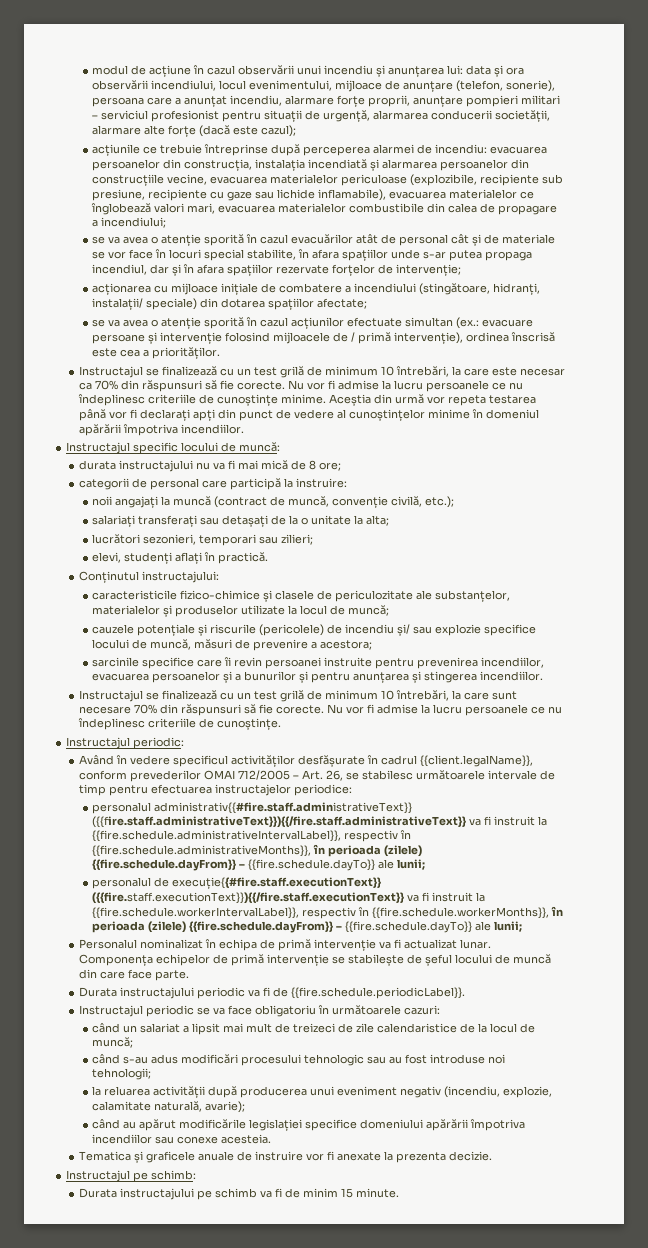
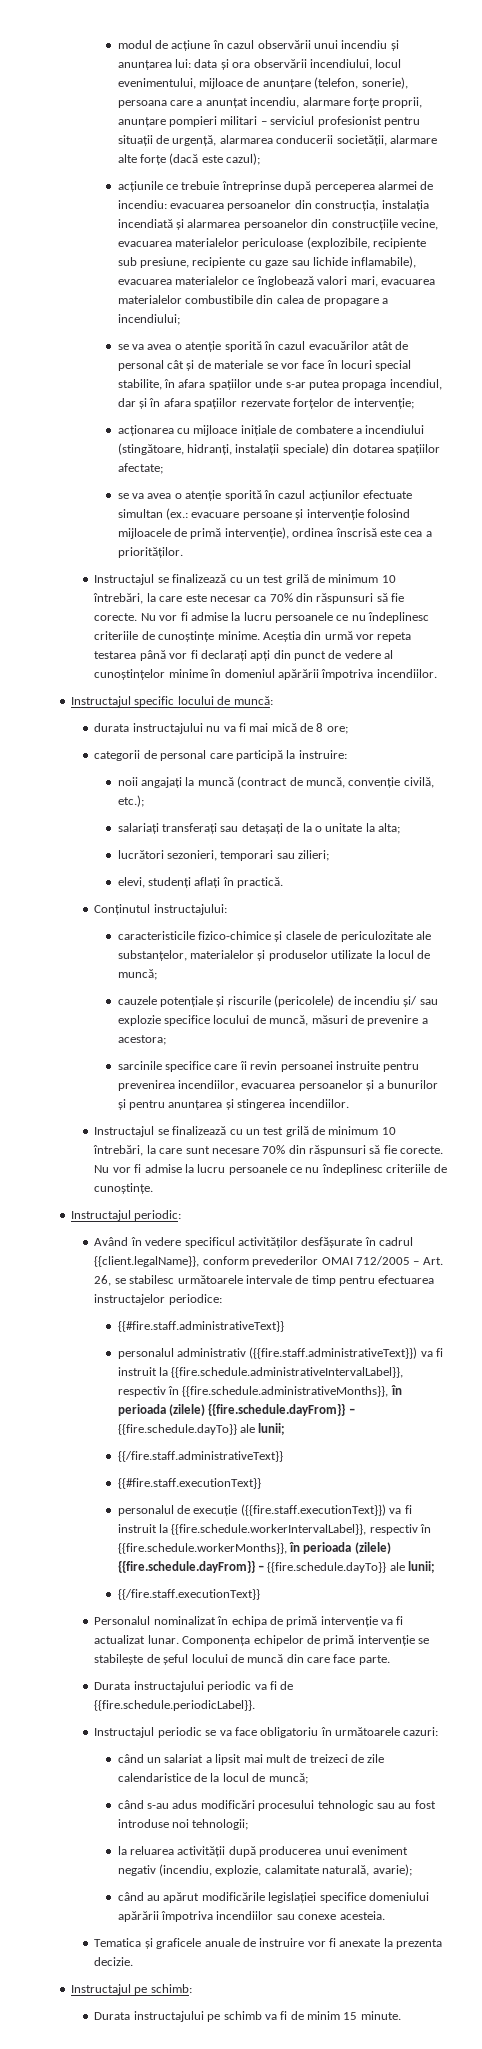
- acționarea cu mijloace inițiale de combatere a incendiului (stingătoare, hidranți, instalații/ speciale) din dotarea spațiilor afectate;
+ acționarea cu mijloace inițiale de combatere a incendiului (stingătoare, hidranți, instalații speciale) din dotarea spațiilor afectate;
- se va avea o atenție sporită în cazul acțiunilor efectuate simultan (ex.: evacuare persoane și intervenție folosind mijloacele de / primă intervenție), ordinea înscrisă este cea a priorităților.
+ se va avea o atenție sporită în cazul acțiunilor efectuate simultan (ex.: evacuare persoane și intervenție folosind mijloacele de primă intervenție), ordinea înscrisă este cea a priorităților.
- personalul administrativ{{#fire.staff.administrativeText}} ({{fire.staff.administrativeText}}){{/fire.staff.administrativeText}} va fi instruit la {{fire.schedule.administrativeIntervalLabel}}, respectiv în {{fire.schedule.administrativeMonths}}, în perioada (zilele) {{fire.schedule.dayFrom}} – {{fire.schedule.dayTo}} ale lunii;
+ {{#fire.staff.administrativeText}}
+ personalul administrativ ({{fire.staff.administrativeText}}) va fi instruit la {{fire.schedule.administrativeIntervalLabel}}, respectiv în {{fire.schedule.administrativeMonths}}, în perioada (zilele) {{fire.schedule.dayFrom}} – {{fire.schedule.dayTo}} ale lunii;
+ {{/fire.staff.administrativeText}}
+ {{#fire.staff.executionText}}
- personalul de execuție{{#fire.staff.executionText}} ({{fire.staff.executionText}}){{/fire.staff.executionText}} va fi instruit la {{fire.schedule.workerIntervalLabel}}, respectiv în {{fire.schedule.workerMonths}}, în perioada (zilele) {{fire.schedule.dayFrom}} – {{fire.schedule.dayTo}} ale lunii;
+ personalul de execuție ({{fire.staff.executionText}}) va fi instruit la {{fire.schedule.workerIntervalLabel}}, respectiv în {{fire.schedule.workerMonths}}, în perioada (zilele) {{fire.schedule.dayFrom}} – {{fire.schedule.dayTo}} ale lunii;
+ {{/fire.staff.executionText}}

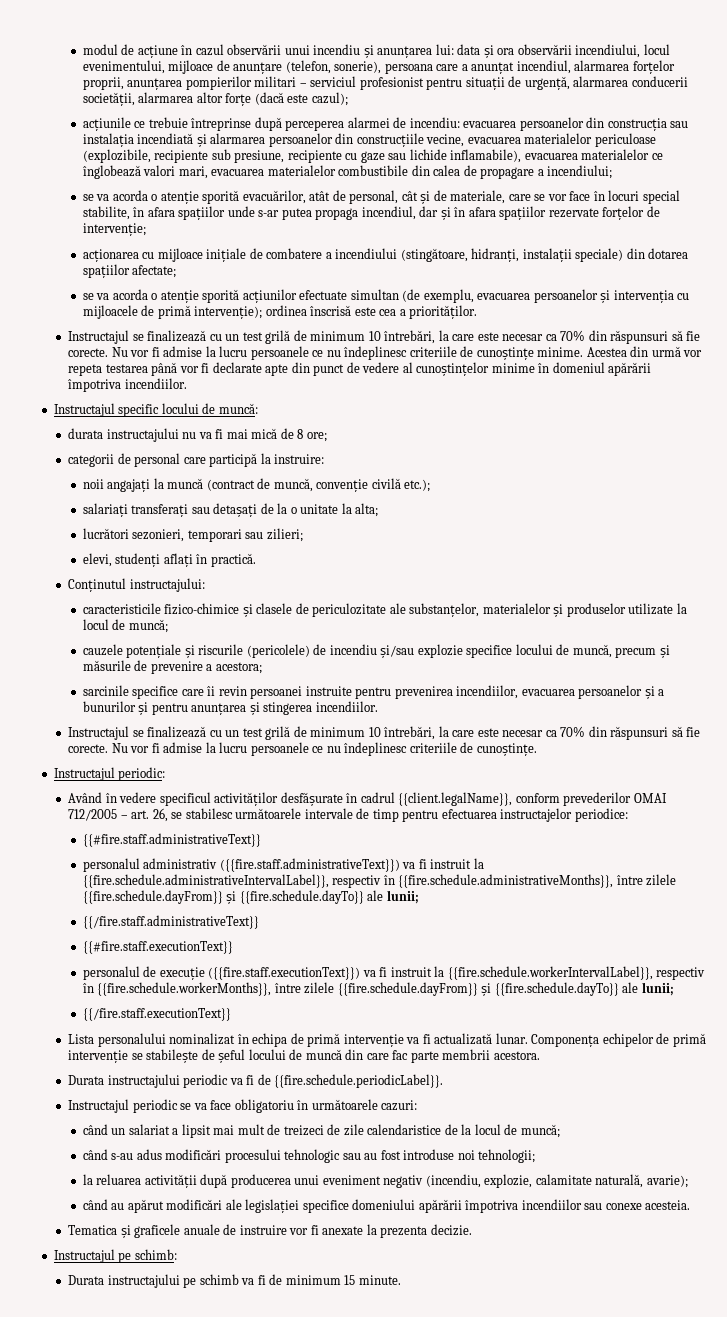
- modul de acțiune în cazul observării unui incendiu și anunțarea lui: data și ora observării incendiului, locul evenimentului, mijloace de anunțare (telefon, sonerie), persoana care a anunțat incendiu, alarmare forțe proprii, anunțare pompieri militari – serviciul profesionist pentru situații de urgență, alarmarea conducerii societății, alarmare alte forțe (dacă este cazul);
+ modul de acțiune în cazul observării unui incendiu și anunțarea lui: data și ora observării incendiului, locul evenimentului, mijloace de anunțare (telefon, sonerie), persoana care a anunțat incendiul, alarmarea forțelor proprii, anunțarea pompierilor militari – serviciul profesionist pentru situații de urgență, alarmarea conducerii societății, alarmarea altor forțe (dacă este cazul);
- acțiunile ce trebuie întreprinse după perceperea alarmei de incendiu: evacuarea persoanelor din construcția, instalația incendiată și alarmarea persoanelor din construcțiile vecine, evacuarea materialelor periculoase (explozibile, recipiente sub presiune, recipiente cu gaze sau lichide inflamabile), evacuarea materialelor ce înglobează valori mari, evacuarea materialelor combustibile din calea de propagare a incendiului;
+ acțiunile ce trebuie întreprinse după perceperea alarmei de incendiu: evacuarea persoanelor din construcția sau instalația incendiată și alarmarea persoanelor din construcțiile vecine, evacuarea materialelor periculoase (explozibile, recipiente sub presiune, recipiente cu gaze sau lichide inflamabile), evacuarea materialelor ce înglobează valori mari, evacuarea materialelor combustibile din calea de propagare a incendiului;
- se va avea o atenție sporită în cazul evacuărilor atât de personal cât și de materiale se vor face în locuri special stabilite, în afara spațiilor unde s-ar putea propaga incendiul, dar și în afara spațiilor rezervate forțelor de intervenție;
+ se va acorda o atenție sporită evacuărilor, atât de personal, cât și de materiale, care se vor face în locuri special stabilite, în afara spațiilor unde s-ar putea propaga incendiul, dar și în afara spațiilor rezervate forțelor de intervenție;
- se va avea o atenție sporită în cazul acțiunilor efectuate simultan (ex.: evacuare persoane și intervenție folosind mijloacele de primă intervenție), ordinea înscrisă este cea a priorităților.
+ se va acorda o atenție sporită acțiunilor efectuate simultan (de exemplu, evacuarea persoanelor și intervenția cu mijloacele de primă intervenție); ordinea înscrisă este cea a priorităților.
- Aceștia din urmă vor repeta testarea până vor fi declarați apți din punct de vedere al cunoștințelor minime în domeniul apărării împotriva incendiilor.
+ Acestea din urmă vor repeta testarea până vor fi declarate apte din punct de vedere al cunoștințelor minime în domeniul apărării împotriva incendiilor.
- noii angajați la muncă (contract de muncă, convenție civilă, etc.);
+ noii angajați la muncă (contract de muncă, convenție civilă etc.);
- cauzele potențiale și riscurile (pericolele) de incendiu și/ sau explozie specifice locului de muncă, măsuri de prevenire a acestora;
+ cauzele potențiale și riscurile (pericolele) de incendiu și/sau explozie specifice locului de muncă, precum și măsurile de prevenire a acestora;
  sarcinile specifice care îi revin persoanei instruite pentru prevenirea incendiilor, evacuarea persoanelor și a bunurilor și pentru anunțarea și stingerea incendiilor.
- Instructajul se finalizează cu un test grilă de minimum 10 întrebări, la care sunt necesare 70% din răspunsuri să fie corecte.
+ Instructajul se finalizează cu un test grilă de minimum 10 întrebări, la care este necesar ca 70% din răspunsuri să fie corecte.
- Având în vedere specificul activităților desfășurate în cadrul {{client.legalName}}, conform prevederilor OMAI 712/2005 – Art. 26, se stabilesc următoarele intervale de timp pentru efectuarea instructajelor periodice:
+ Având în vedere specificul activităților desfășurate în cadrul {{client.legalName}}, conform prevederilor OMAI 712/2005 – art. 26, se stabilesc următoarele intervale de timp pentru efectuarea instructajelor periodice:
- personalul administrativ ({{fire.staff.administrativeText}}) va fi instruit la {{fire.schedule.administrativeIntervalLabel}}, respectiv în {{fire.schedule.administrativeMonths}}, în perioada (zilele) {{fire.schedule.dayFrom}} – {{fire.schedule.dayTo}} ale lunii;
+ personalul administrativ ({{fire.staff.administrativeText}}) va fi instruit la {{fire.schedule.administrativeIntervalLabel}}, respectiv în {{fire.schedule.administrativeMonths}}, între zilele {{fire.schedule.dayFrom}} și {{fire.schedule.dayTo}} ale lunii;
- personalul de execuție ({{fire.staff.executionText}}) va fi instruit la {{fire.schedule.workerIntervalLabel}}, respectiv în {{fire.schedule.workerMonths}}, în perioada (zilele) {{fire.schedule.dayFrom}} – {{fire.schedule.dayTo}} ale lunii;
+ personalul de execuție ({{fire.staff.executionText}}) va fi instruit la {{fire.schedule.workerIntervalLabel}}, respectiv în {{fire.schedule.workerMonths}}, între zilele {{fire.schedule.dayFrom}} și {{fire.schedule.dayTo}} ale lunii;
- Personalul nominalizat în echipa de primă intervenție va fi actualizat lunar.
+ Lista personalului nominalizat în echipa de primă intervenție va fi actualizată lunar.
- Componența echipelor de primă intervenție se stabilește de șeful locului de muncă din care face parte.
+ Componența echipelor de primă intervenție se stabilește de șeful locului de muncă din care fac parte membrii acestora.
- când au apărut modificările legislației specifice domeniului apărării împotriva incendiilor sau conexe acesteia.
+ când au apărut modificări ale legislației specifice domeniului apărării împotriva incendiilor sau conexe acesteia.
- Durata instructajului pe schimb va fi de minim 15 minute.
+ Durata instructajului pe schimb va fi de minimum 15 minute.

